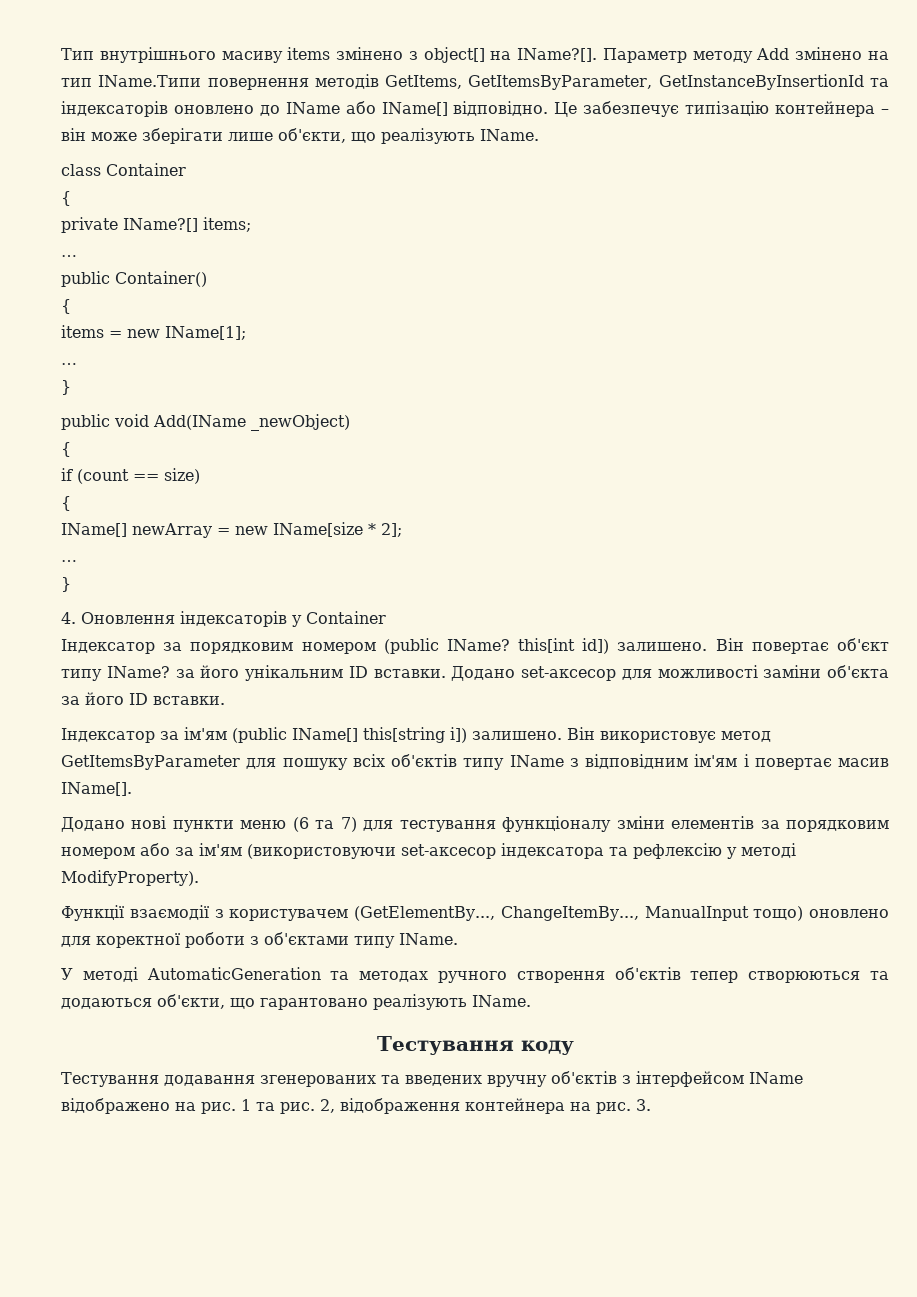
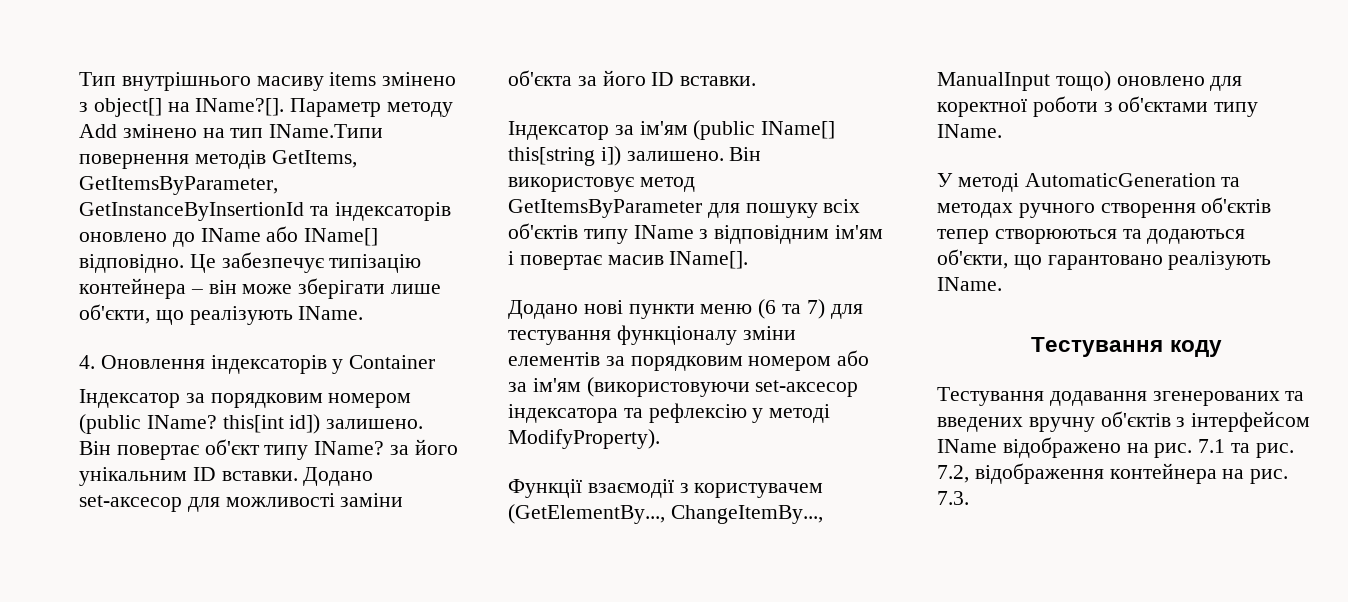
- class Container
- {
- private IName?[] items;
- …
- public Container()
- {
- items = new IName[1];
- …
- }
- public void Add(IName _newObject)
- {
- if (count == size)
- {
- IName[] newArray = new IName[size * 2];
- …
- }
- 1 та рис.
+ 7.1 та рис.
- 2, відображення контейнера на рис.
+ 7.2, відображення контейнера на рис.
- 3.
+ 7.3.

